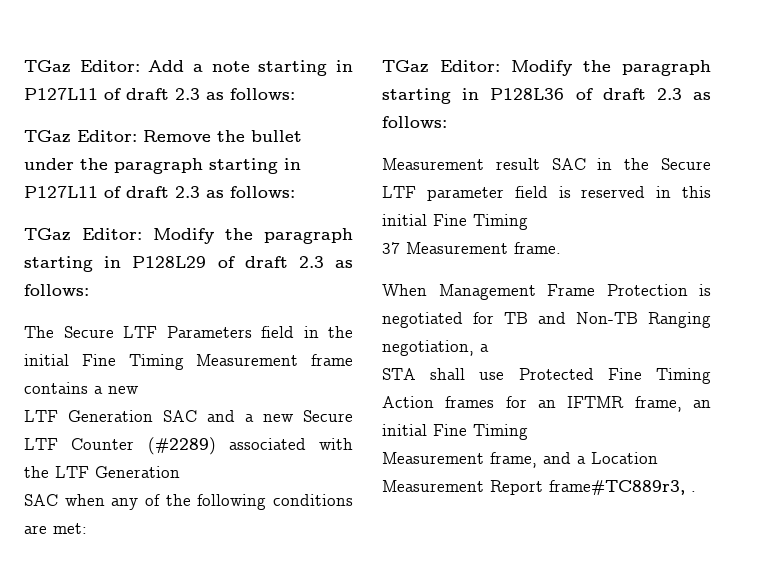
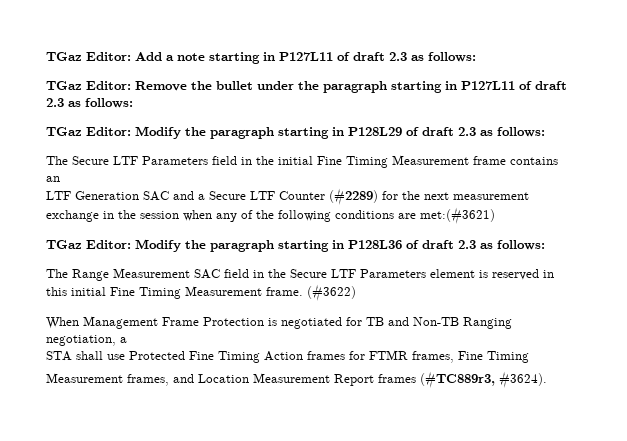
- The Secure LTF Parameters field in the initial Fine Timing Measurement frame contains a new
+ The Secure LTF Parameters field in the initial Fine Timing Measurement frame contains an
- LTF Generation SAC and a new Secure LTF Counter (#2289) associated with the LTF Generation
- SAC when any of the following conditions are met:
+ LTF Generation SAC and a Secure LTF Counter (#2289) for the next measurement exchange in the session when any of the following conditions are met:(#3621)
- Measurement result SAC in the Secure LTF parameter field is reserved in this initial Fine Timing
- 37 Measurement frame.
+ The Range Measurement SAC field in the Secure LTF Parameters element is reserved in this initial Fine Timing Measurement frame. (#3622)
- STA shall use Protected Fine Timing Action frames for an IFTMR frame, an initial Fine Timing
- Measurement frame, and a Location Measurement Report frame#TC889r3, .
+ STA shall use Protected Fine Timing Action frames for FTMR frames, Fine Timing
+ Measurement frames, and Location Measurement Report frames (#TC889r3, #3624).

